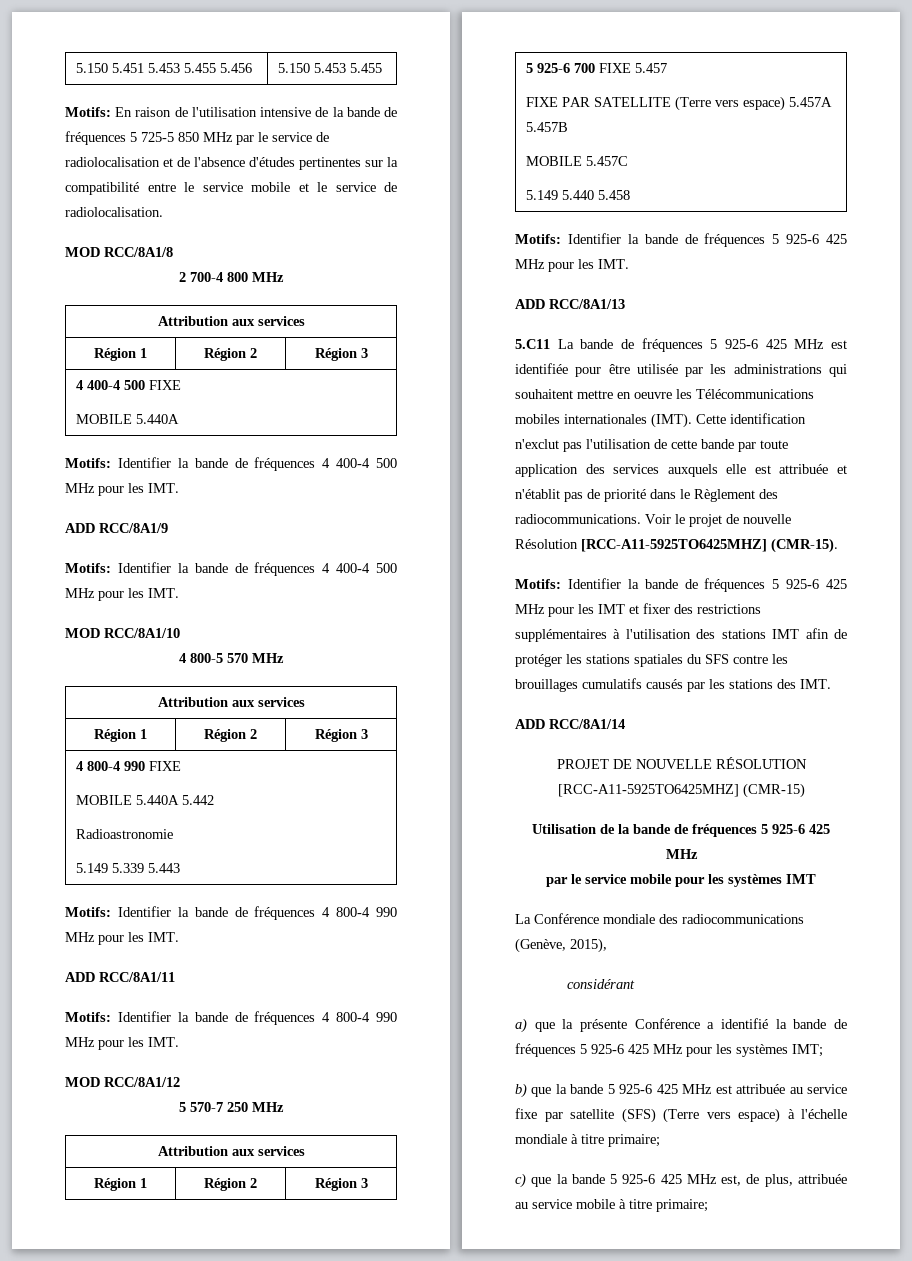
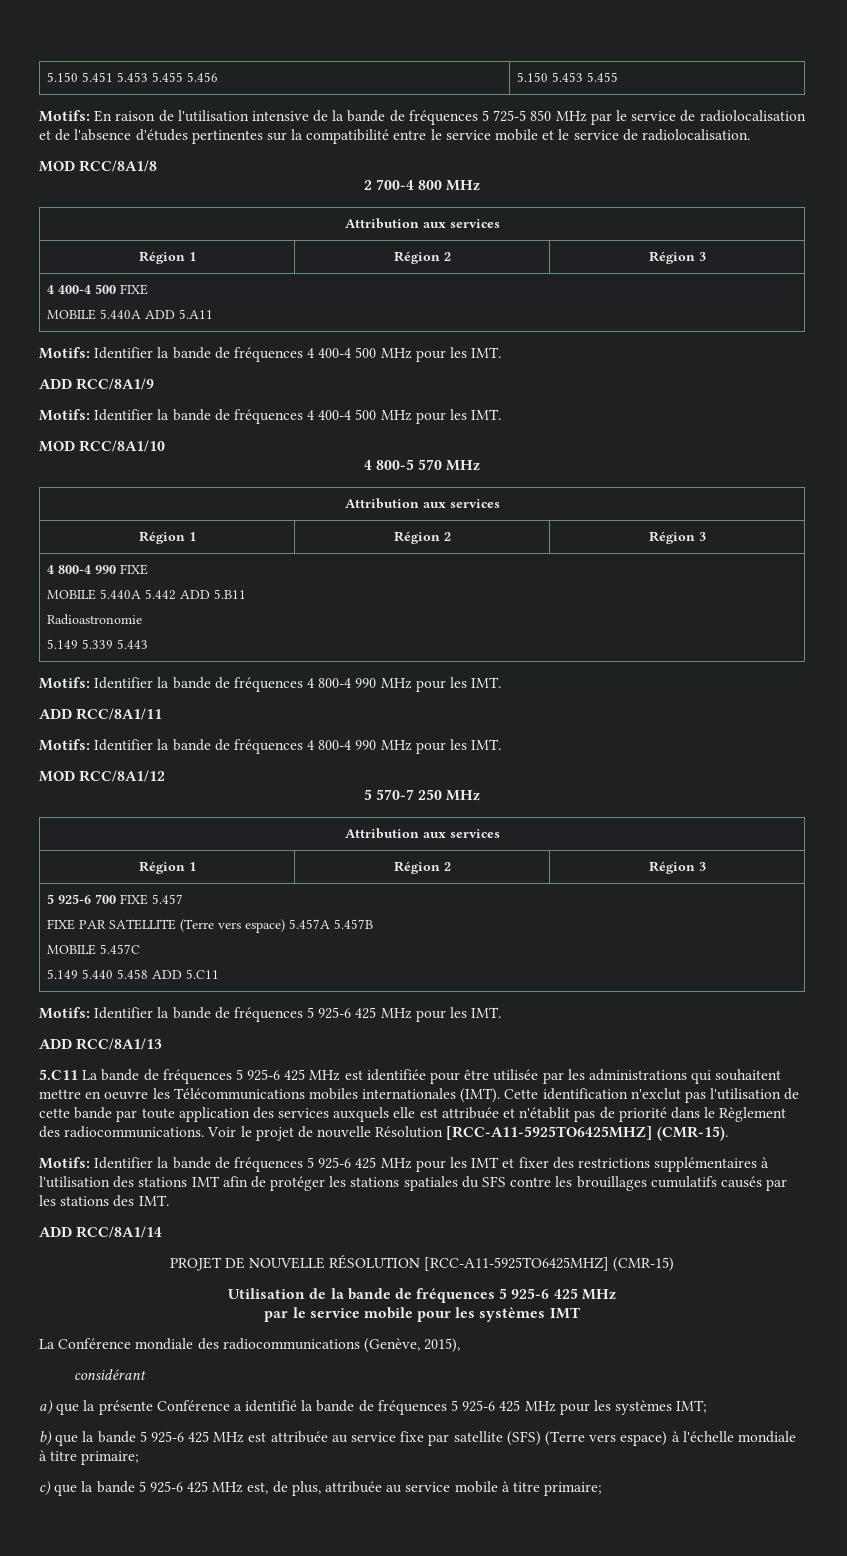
  4 400-4 500 FIXE
- MOBILE 5.440A
+ MOBILE 5.440A ADD 5.A11
  4 800-4 990 FIXE
- MOBILE 5.440A 5.442
+ MOBILE 5.440A 5.442 ADD 5.B11
  5 925-6 700 FIXE 5.457
  FIXE PAR SATELLITE (Terre vers espace) 5.457A 5.457B
  MOBILE 5.457C
- 5.149 5.440 5.458
+ 5.149 5.440 5.458 ADD 5.C11

